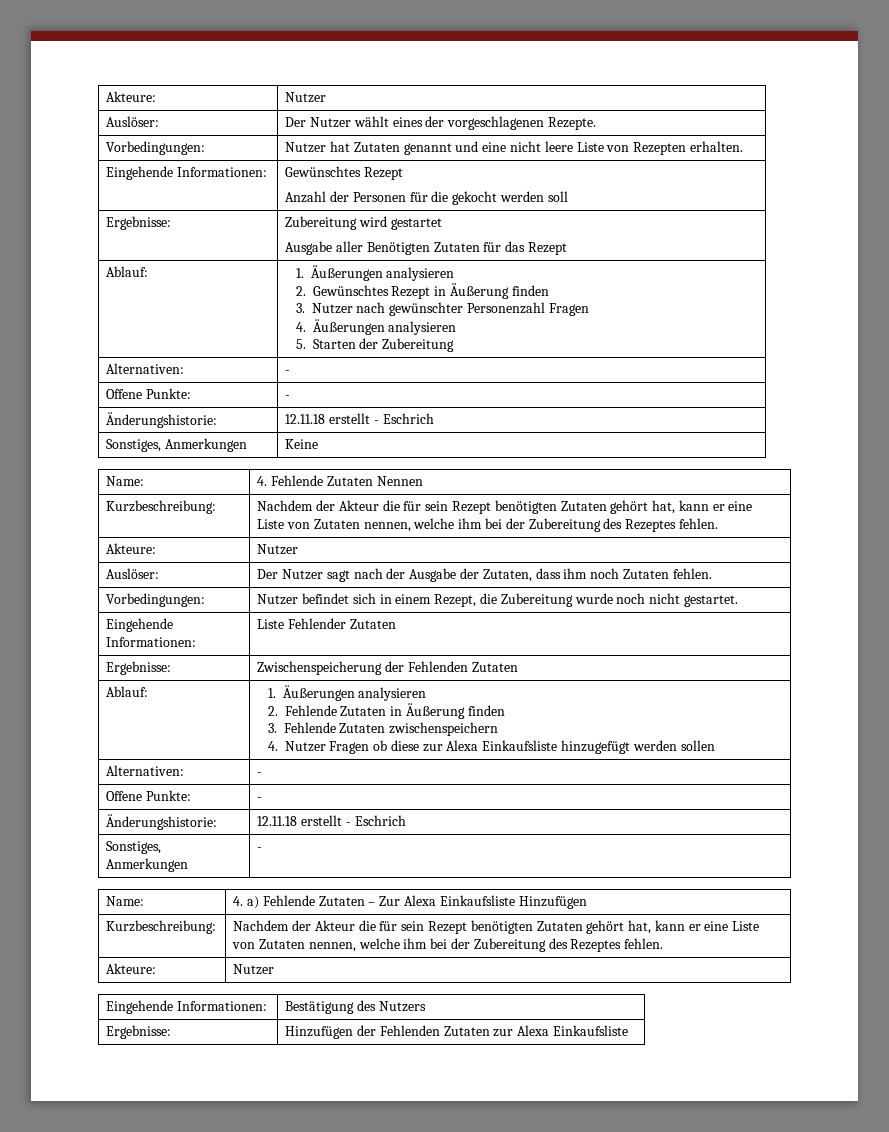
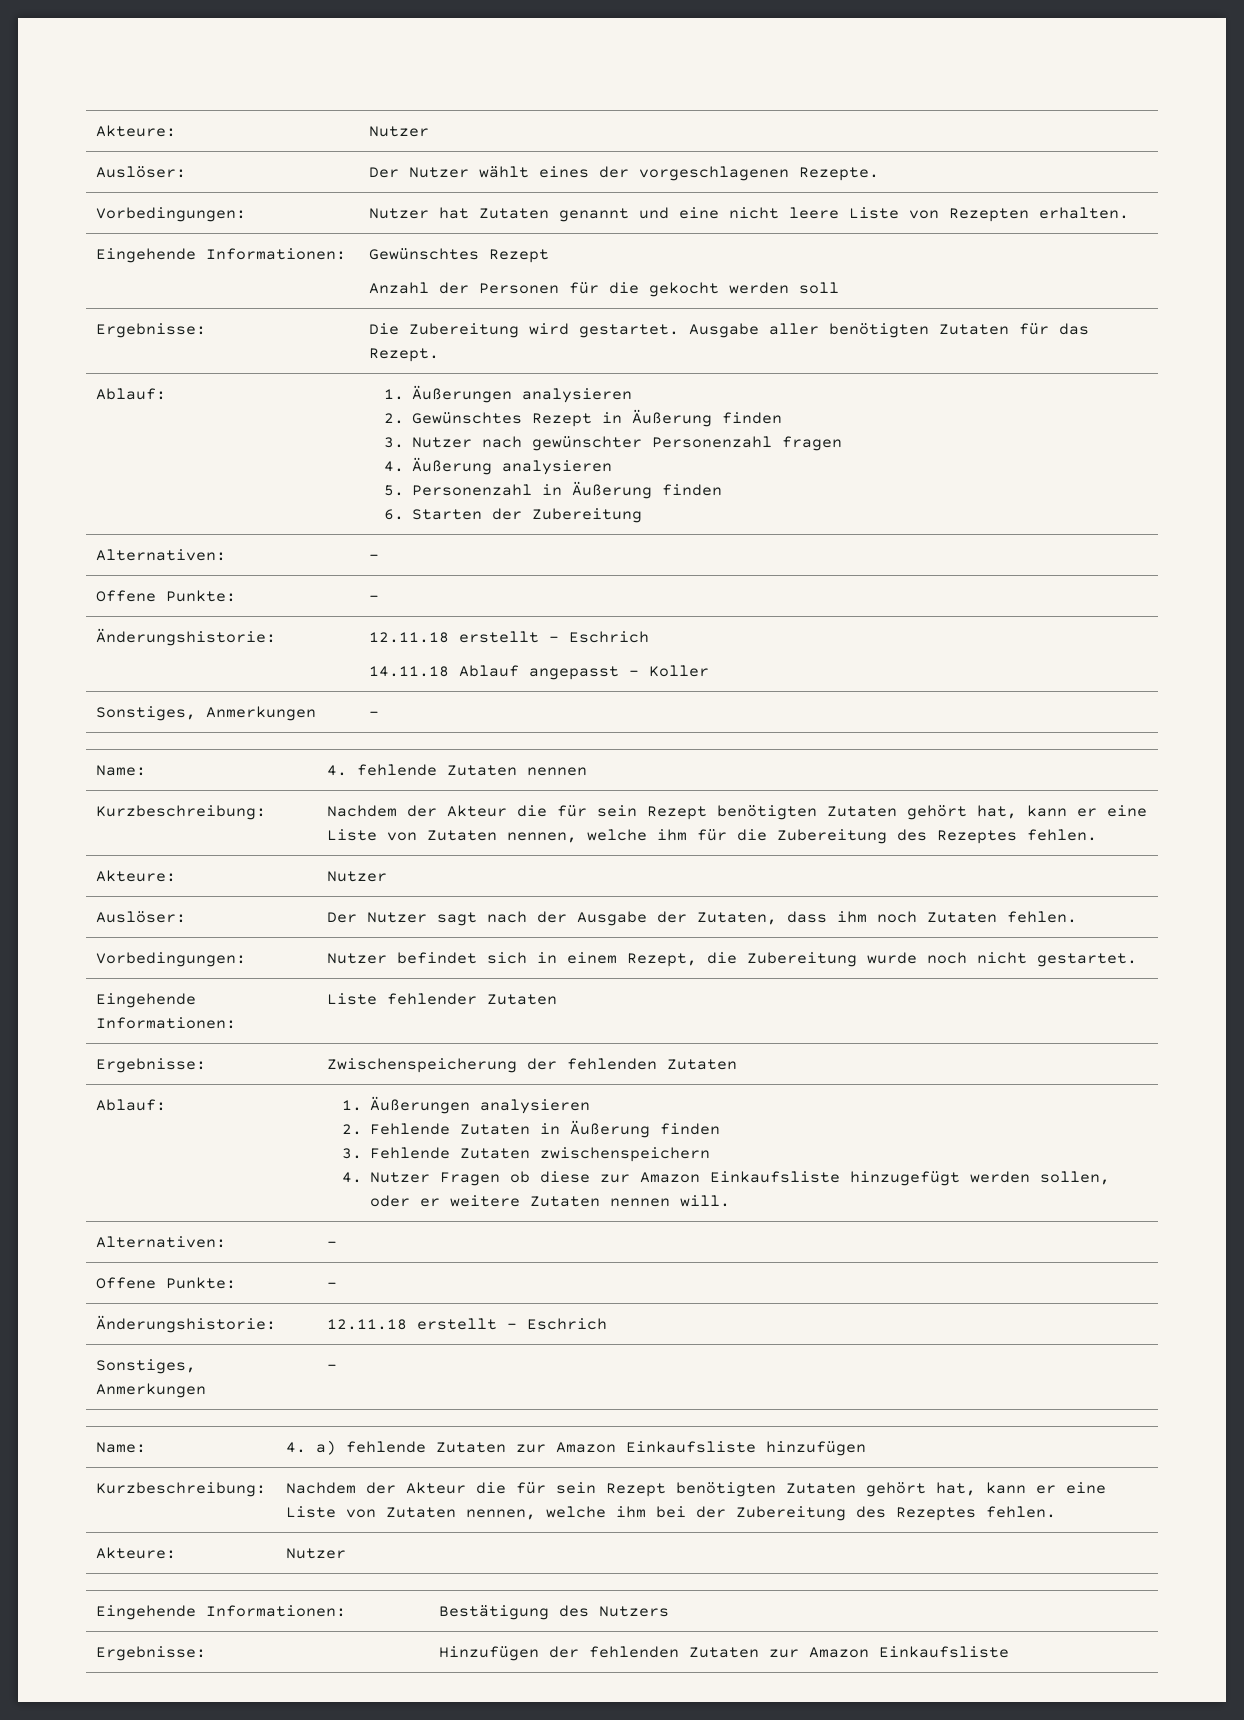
- Ergebnisse: | Zubereitung wird gestartet
- Ausgabe aller Benötigten Zutaten für das Rezept
+ Ergebnisse: | Die Zubereitung wird gestartet. Ausgabe aller benötigten Zutaten für das Rezept.
  Ablauf: | 1. Äußerungen analysieren
  2. Gewünschtes Rezept in Äußerung finden
- 3. Nutzer nach gewünschter Personenzahl Fragen
- 4. Äußerungen analysieren
- 5. Starten der Zubereitung
+ 3. Nutzer nach gewünschter Personenzahl fragen
+ 4. Äußerung analysieren
+ 5. Personenzahl in Äußerung finden
+ 6. Starten der Zubereitung
  Alternativen: | -
  Offene Punkte: | -
  Änderungshistorie: | 12.11.18 erstellt - Eschrich
- Sonstiges, Anmerkungen | Keine
- Name: | 4. Fehlende Zutaten Nennen
- Kurzbeschreibung: | Nachdem der Akteur die für sein Rezept benötigten Zutaten gehört hat, kann er eine Liste von Zutaten nennen, welche ihm bei der Zubereitung des Rezeptes fehlen.
+ 14.11.18 Ablauf angepasst - Koller
+ Sonstiges, Anmerkungen | -
+ Name: | 4. fehlende Zutaten nennen
+ Kurzbeschreibung: | Nachdem der Akteur die für sein Rezept benötigten Zutaten gehört hat, kann er eine Liste von Zutaten nennen, welche ihm für die Zubereitung des Rezeptes fehlen.
- Eingehende Informationen: | Liste Fehlender Zutaten
+ Eingehende Informationen: | Liste fehlender Zutaten
- Ergebnisse: | Zwischenspeicherung der Fehlenden Zutaten
+ Ergebnisse: | Zwischenspeicherung der fehlenden Zutaten
  Ablauf: | 1. Äußerungen analysieren
  2. Fehlende Zutaten in Äußerung finden
  3. Fehlende Zutaten zwischenspeichern
- 4. Nutzer Fragen ob diese zur Alexa Einkaufsliste hinzugefügt werden sollen
+ 4. Nutzer Fragen ob diese zur Amazon Einkaufsliste hinzugefügt werden sollen, oder er weitere Zutaten nennen will.
- Name: | 4. a) Fehlende Zutaten – Zur Alexa Einkaufsliste Hinzufügen
+ Name: | 4. a) fehlende Zutaten zur Amazon Einkaufsliste hinzufügen
- Ergebnisse: | Hinzufügen der Fehlenden Zutaten zur Alexa Einkaufsliste
+ Ergebnisse: | Hinzufügen der fehlenden Zutaten zur Amazon Einkaufsliste

